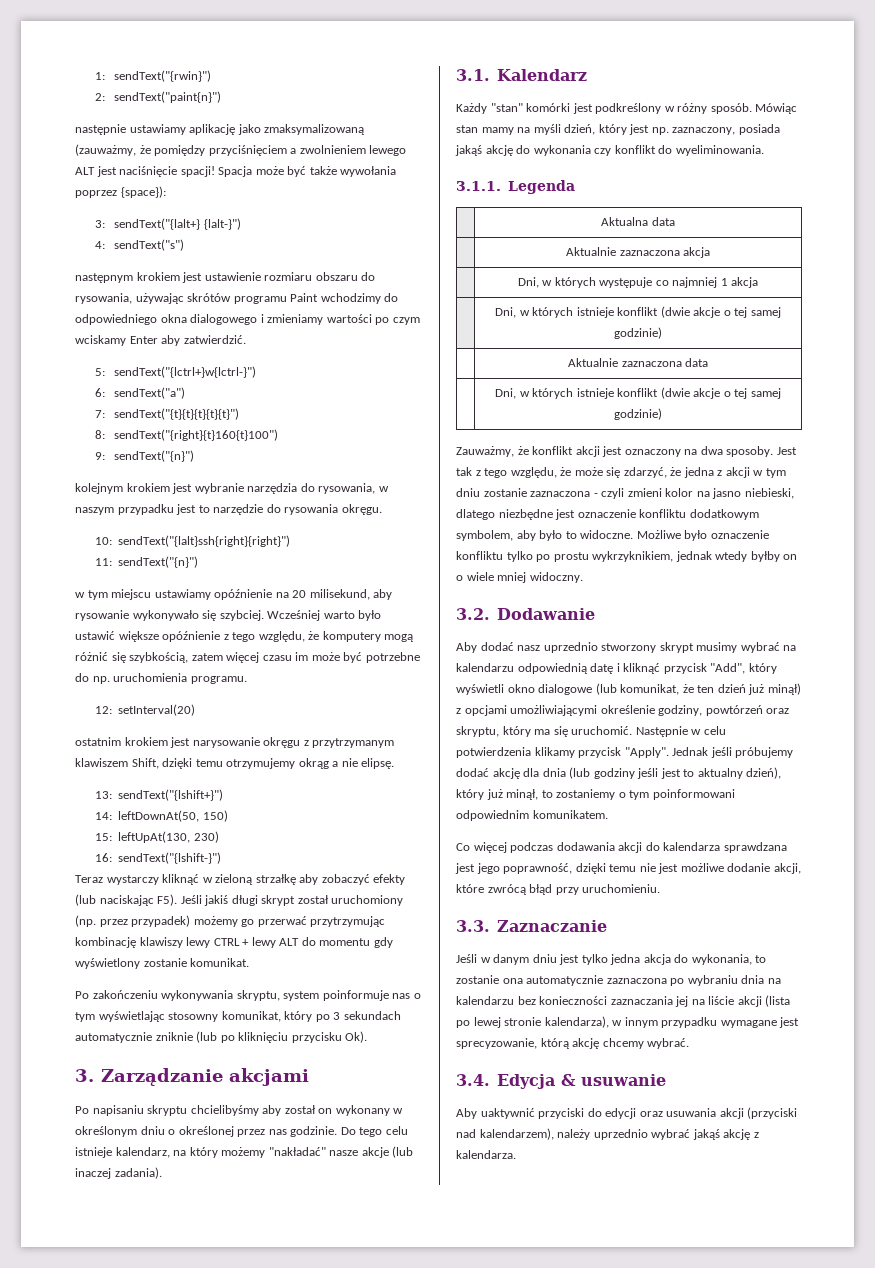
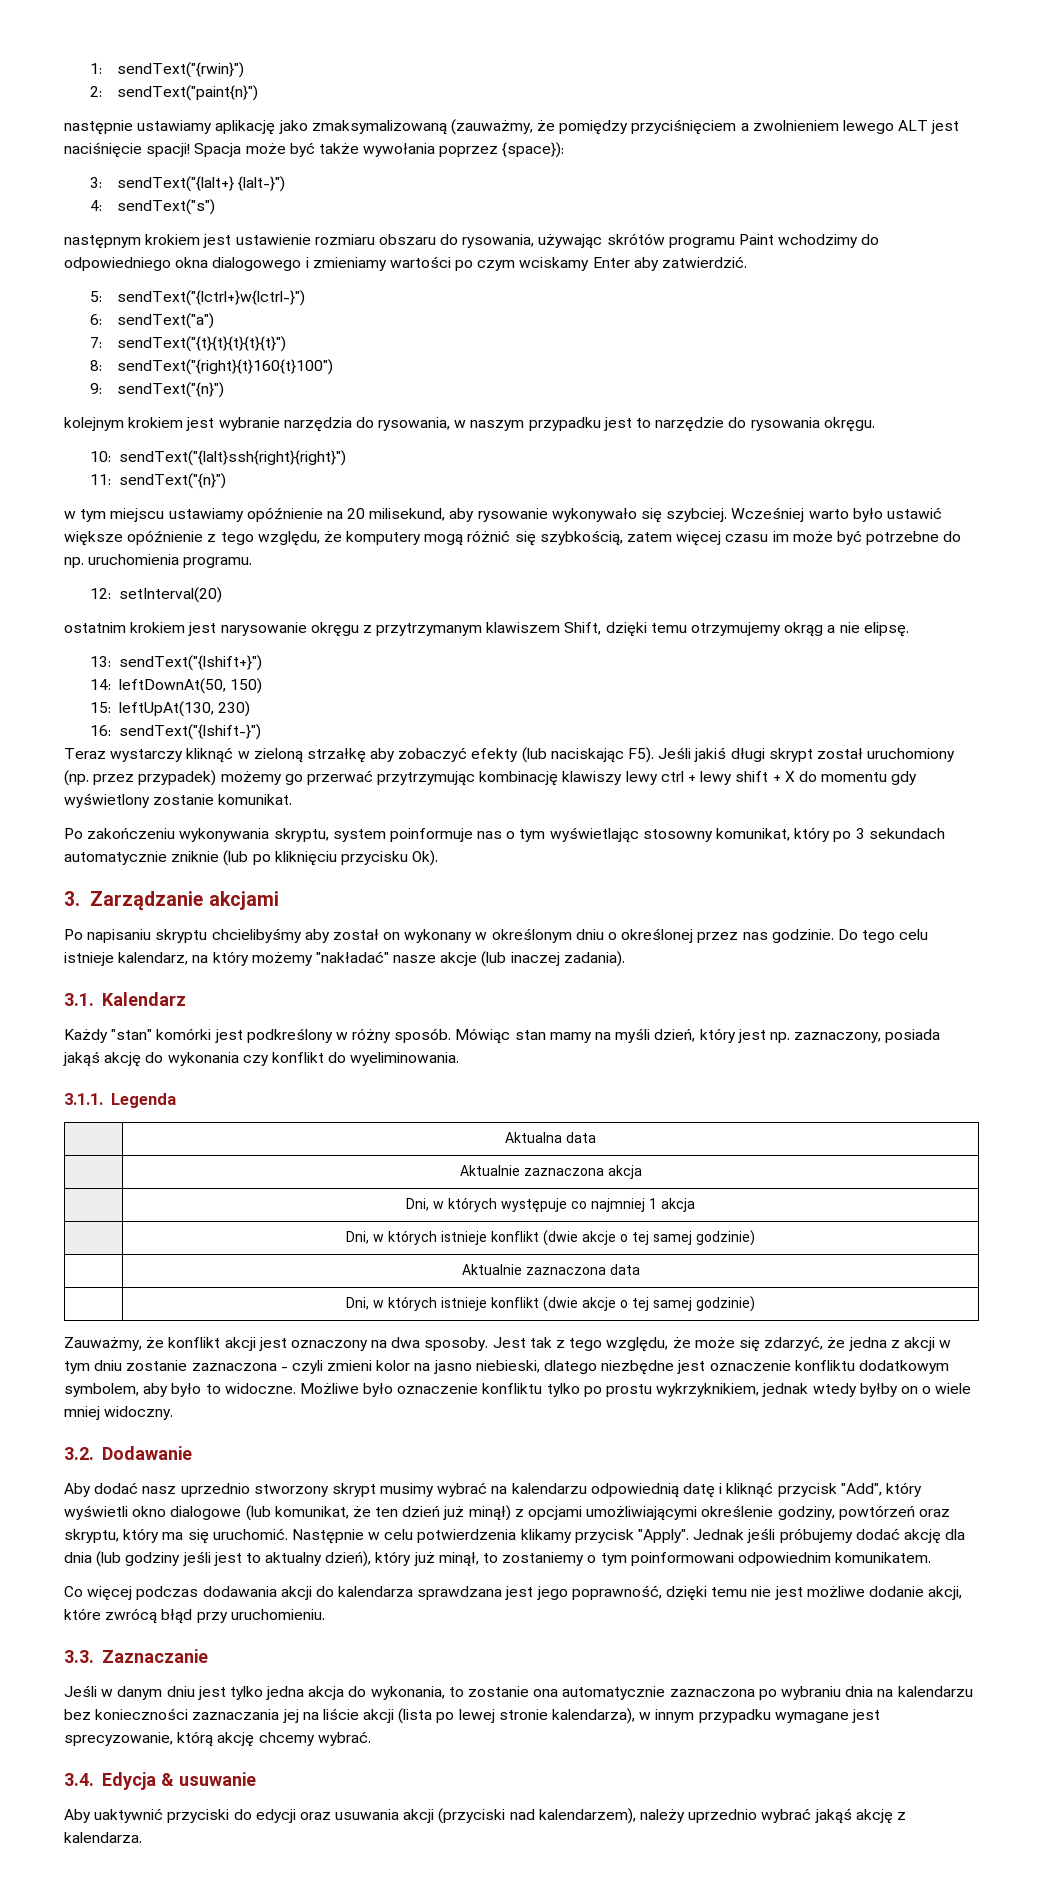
- Teraz wystarczy kliknąć w zieloną strzałkę aby zobaczyć efekty (lub naciskając F5). Jeśli jakiś długi skrypt został uruchomiony (np. przez przypadek) możemy go przerwać przytrzymując kombinację klawiszy lewy CTRL + lewy ALT do momentu gdy wyświetlony zostanie komunikat.
+ Teraz wystarczy kliknąć w zieloną strzałkę aby zobaczyć efekty (lub naciskając F5). Jeśli jakiś długi skrypt został uruchomiony (np. przez przypadek) możemy go przerwać przytrzymując kombinację klawiszy lewy ctrl + lewy shift + X do momentu gdy wyświetlony zostanie komunikat.

